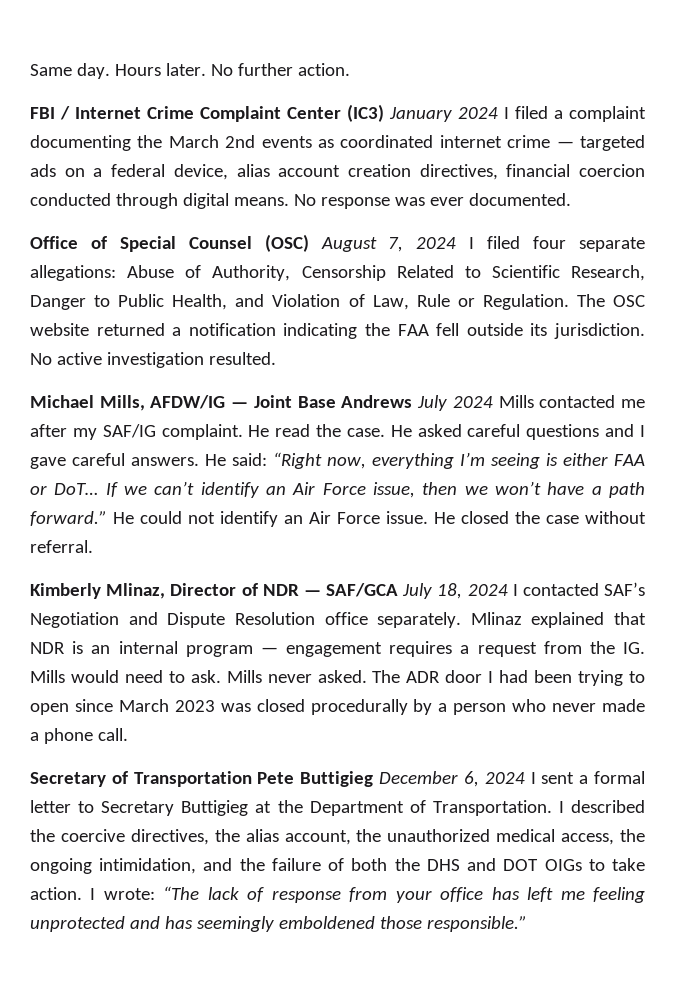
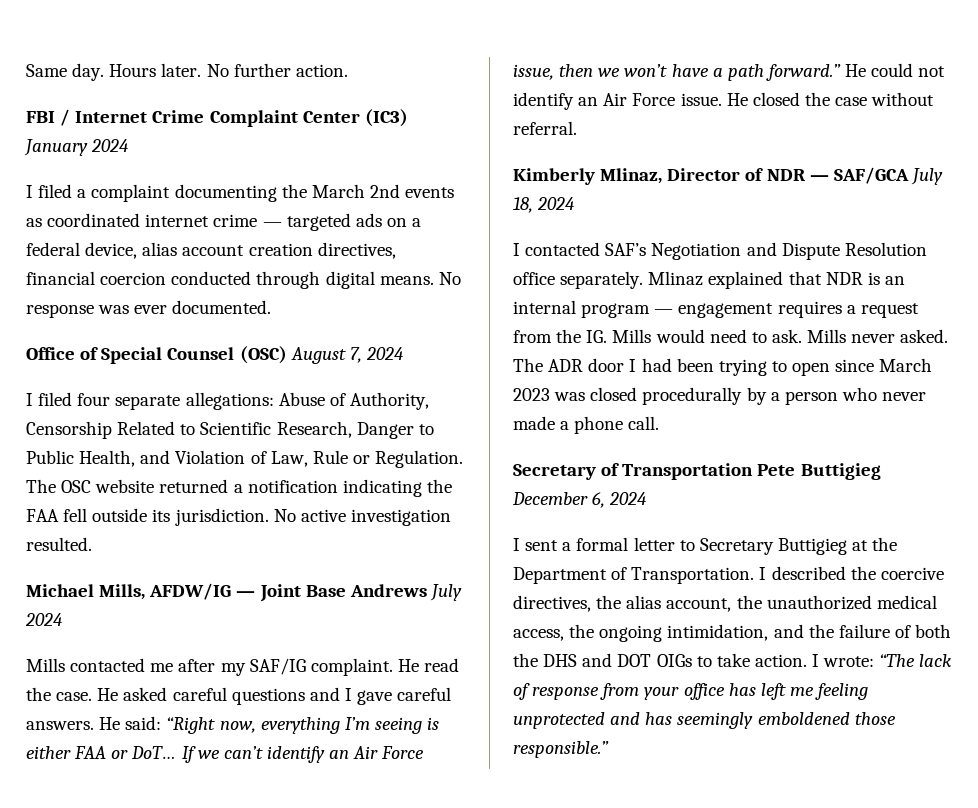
- FBI / Internet Crime Complaint Center (IC3) January 2024 I filed a complaint documenting the March 2nd events as coordinated internet crime — targeted ads on a federal device, alias account creation directives, financial coercion conducted through digital means.
+ FBI / Internet Crime Complaint Center (IC3) January 2024
+ I filed a complaint documenting the March 2nd events as coordinated internet crime — targeted ads on a federal device, alias account creation directives, financial coercion conducted through digital means.
- Office of Special Counsel (OSC) August 7, 2024 I filed four separate allegations: Abuse of Authority, Censorship Related to Scientific Research, Danger to Public Health, and Violation of Law, Rule or Regulation.
+ Office of Special Counsel (OSC) August 7, 2024
+ I filed four separate allegations: Abuse of Authority, Censorship Related to Scientific Research, Danger to Public Health, and Violation of Law, Rule or Regulation.
- Michael Mills, AFDW/IG — Joint Base Andrews July 2024 Mills contacted me after my SAF/IG complaint.
+ Michael Mills, AFDW/IG — Joint Base Andrews July 2024
+ Mills contacted me after my SAF/IG complaint.
- Kimberly Mlinaz, Director of NDR — SAF/GCA July 18, 2024 I contacted SAF’s Negotiation and Dispute Resolution office separately.
+ Kimberly Mlinaz, Director of NDR — SAF/GCA July 18, 2024
+ I contacted SAF’s Negotiation and Dispute Resolution office separately.
- Secretary of Transportation Pete Buttigieg December 6, 2024 I sent a formal letter to Secretary Buttigieg at the Department of Transportation.
+ Secretary of Transportation Pete Buttigieg December 6, 2024
+ I sent a formal letter to Secretary Buttigieg at the Department of Transportation.

